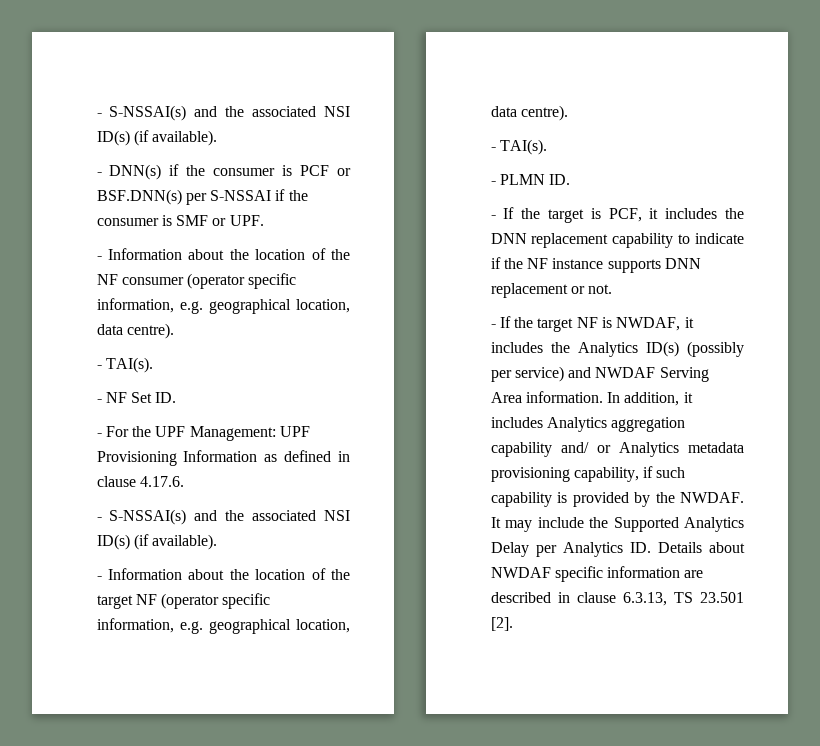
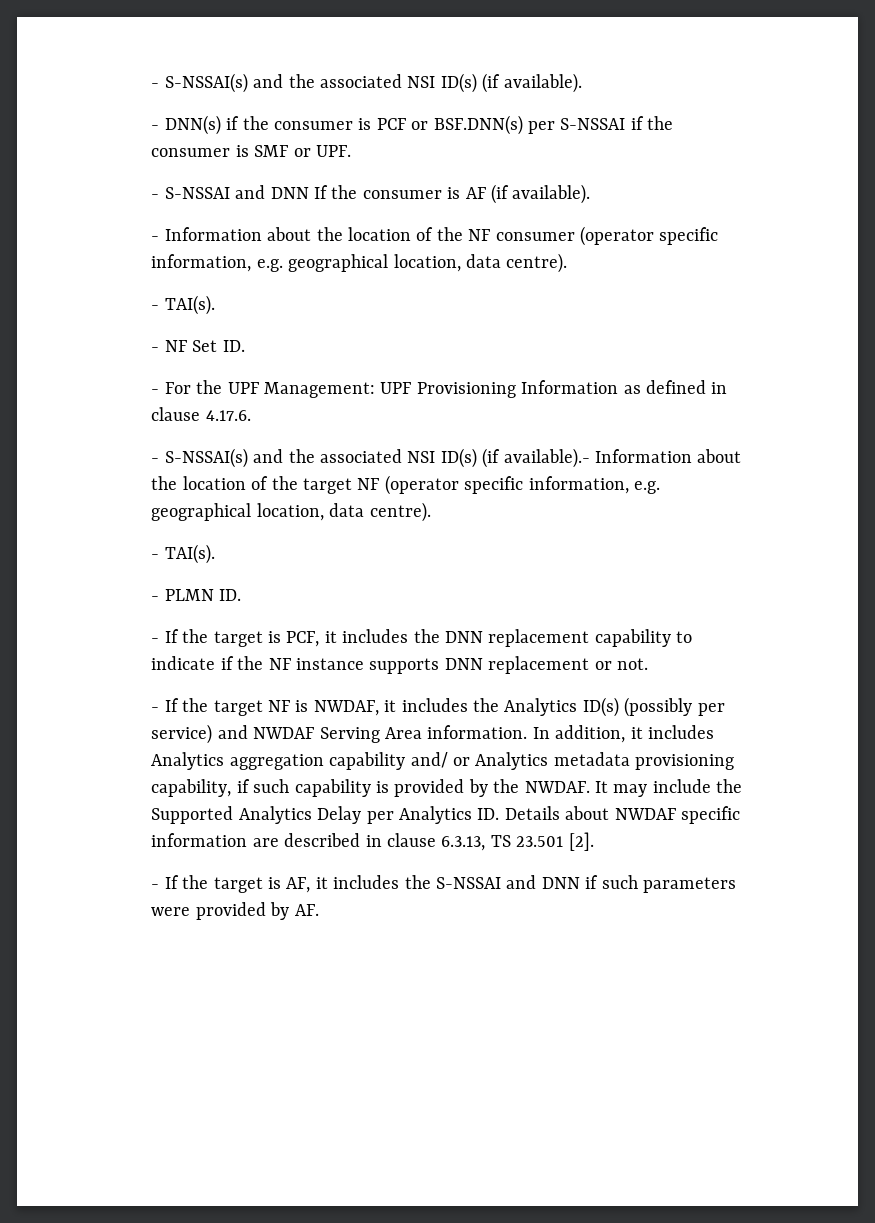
+ - S-NSSAI and DNN If the consumer is AF (if available).
  - For the UPF Management: UPF Provisioning Information as defined in clause 4.17.6.
- - S-NSSAI(s) and the associated NSI ID(s) (if available).
- - Information about the location of the target NF (operator specific information, e.g. geographical location, data centre).
+ - S-NSSAI(s) and the associated NSI ID(s) (if available).- Information about the location of the target NF (operator specific information, e.g. geographical location, data centre).
+ - If the target is AF, it includes the S-NSSAI and DNN if such parameters were provided by AF.

